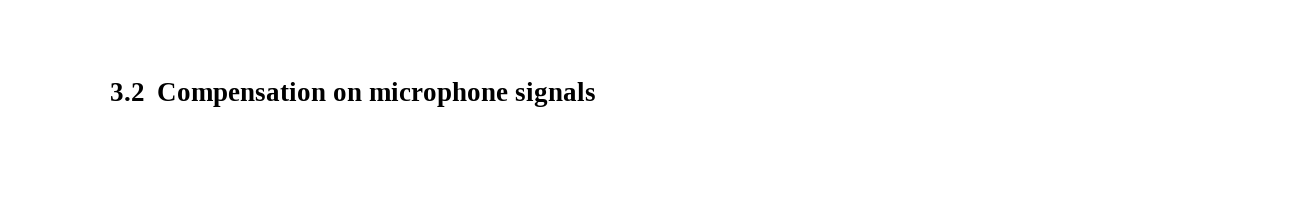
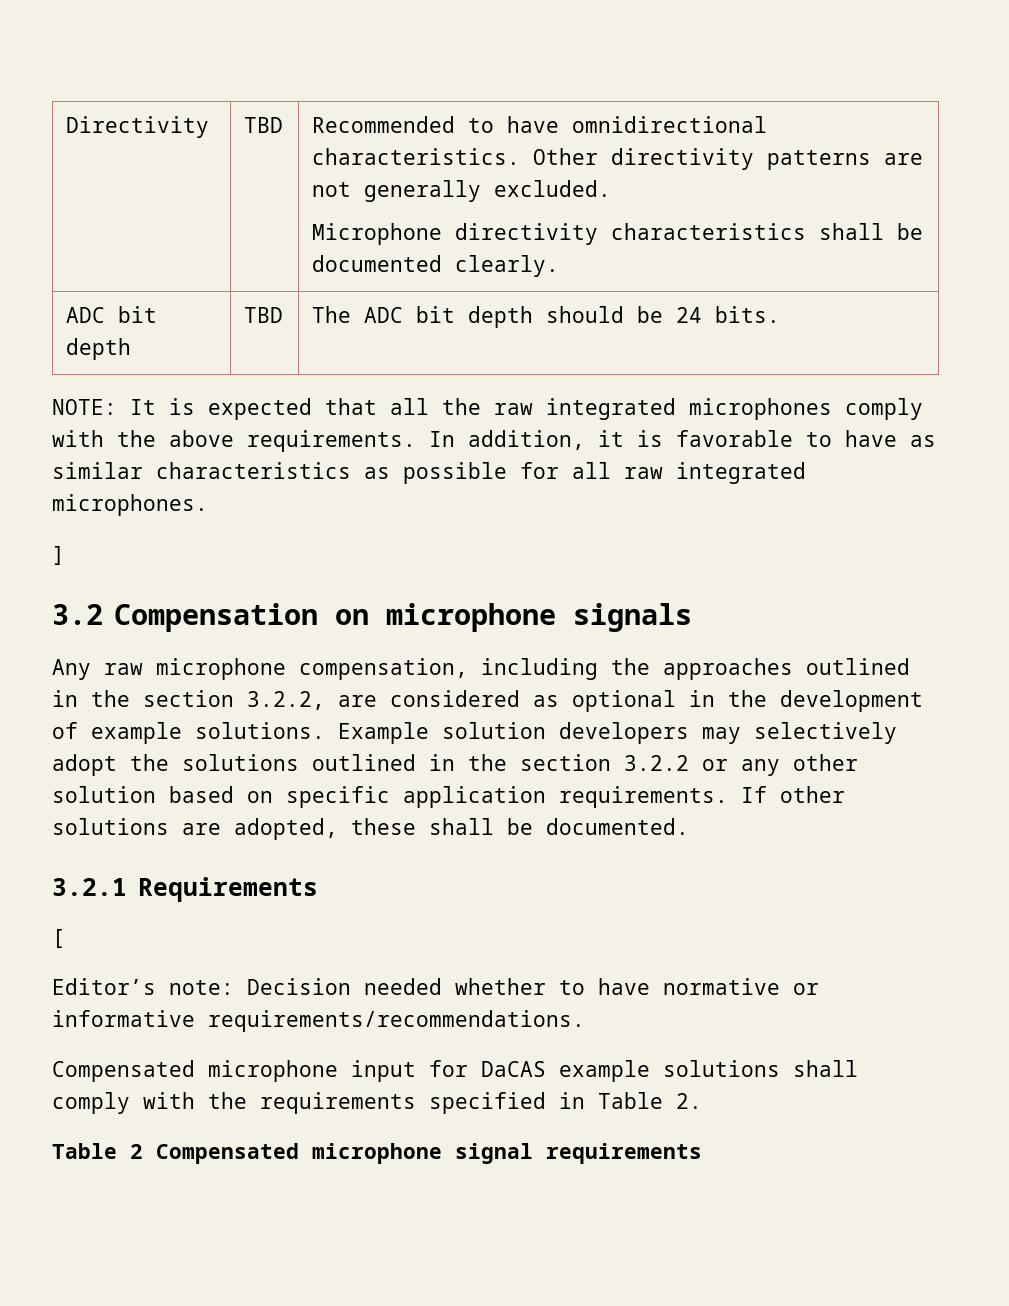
+ Directivity | TBD | Recommended to have omnidirectional characteristics. Other directivity patterns are not generally excluded.
+ Microphone directivity characteristics shall be documented clearly.
+ ADC bit depth | TBD | The ADC bit depth should be 24 bits.
+ NOTE: It is expected that all the raw integrated microphones comply with the above requirements. In addition, it is favorable to have as similar characteristics as possible for all raw integrated microphones.
+ ]
+ Any raw microphone compensation, including the approaches outlined in the section 3.2.2, are considered as optional in the development of example solutions. Example solution developers may selectively adopt the solutions outlined in the section 3.2.2 or any other solution based on specific application requirements. If other solutions are adopted, these shall be documented.
+ 3.2.1 Requirements
+ [
+ Editor’s note: Decision needed whether to have normative or informative requirements/recommendations.
+ Compensated microphone input for DaCAS example solutions shall comply with the requirements specified in Table 2.
+ Table 2 Compensated microphone signal requirements

